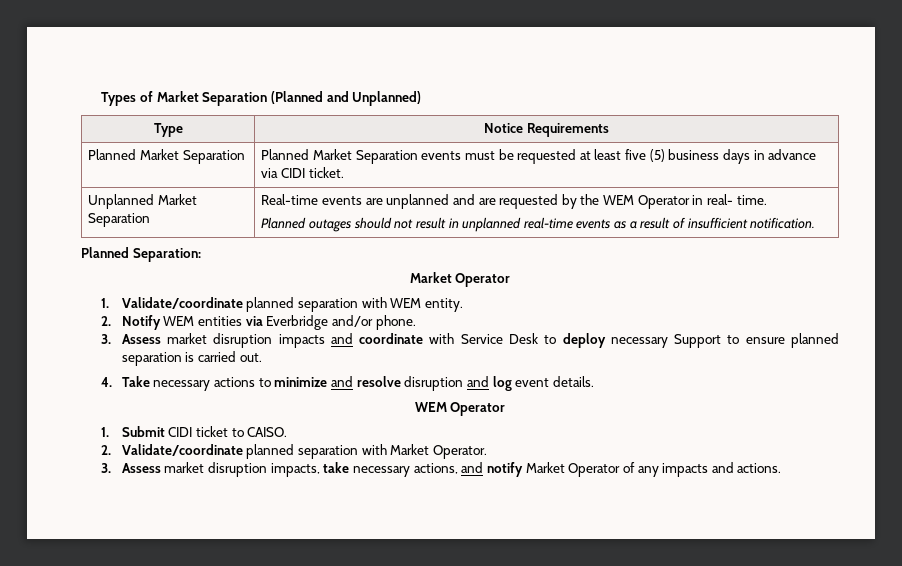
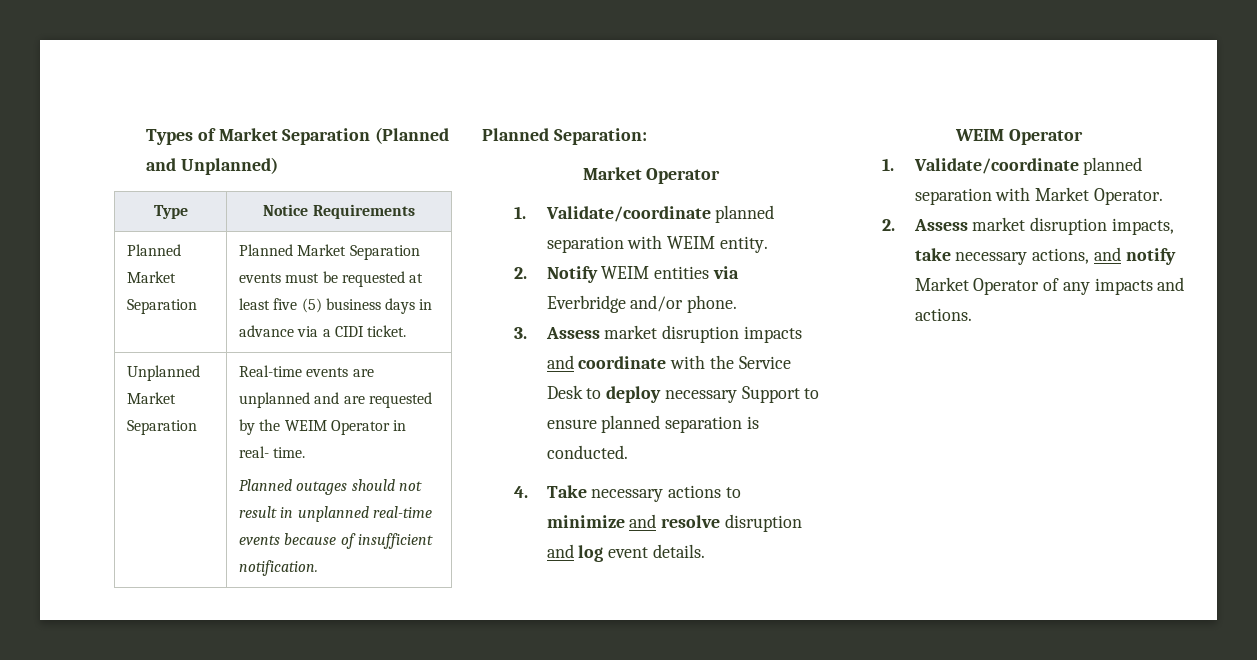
- Planned Market Separation | Planned Market Separation events must be requested at least five (5) business days in advance via CIDI ticket.
+ Planned Market Separation | Planned Market Separation events must be requested at least five (5) business days in advance via a CIDI ticket.
- Unplanned Market Separation | Real-time events are unplanned and are requested by the WEM Operator in real- time.
- Planned outages should not result in unplanned real-time events as a result of insufficient notification.
+ Unplanned Market Separation | Real-time events are unplanned and are requested by the WEIM Operator in real- time.
+ Planned outages should not result in unplanned real-time events because of insufficient notification.
- 1. Validate/coordinate planned separation with WEM entity.
+ 1. Validate/coordinate planned separation with WEIM entity.
- 2. Notify WEM entities via Everbridge and/or phone.
+ 2. Notify WEIM entities via Everbridge and/or phone.
- 3. Assess market disruption impacts and coordinate with Service Desk to deploy necessary Support to ensure planned separation is carried out.
+ 3. Assess market disruption impacts and coordinate with the Service Desk to deploy necessary Support to ensure planned separation is conducted.
  4. Take necessary actions to minimize and resolve disruption and log event details.
- WEM Operator
- 1. Submit CIDI ticket to CAISO.
- 2. Validate/coordinate planned separation with Market Operator.
+ WEIM Operator
+ 1. Validate/coordinate planned separation with Market Operator.
- 3. Assess market disruption impacts, take necessary actions, and notify Market Operator of any impacts and actions.
+ 2. Assess market disruption impacts, take necessary actions, and notify Market Operator of any impacts and actions.

